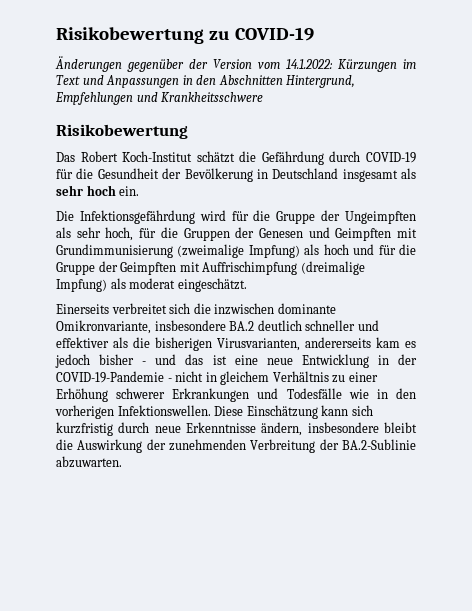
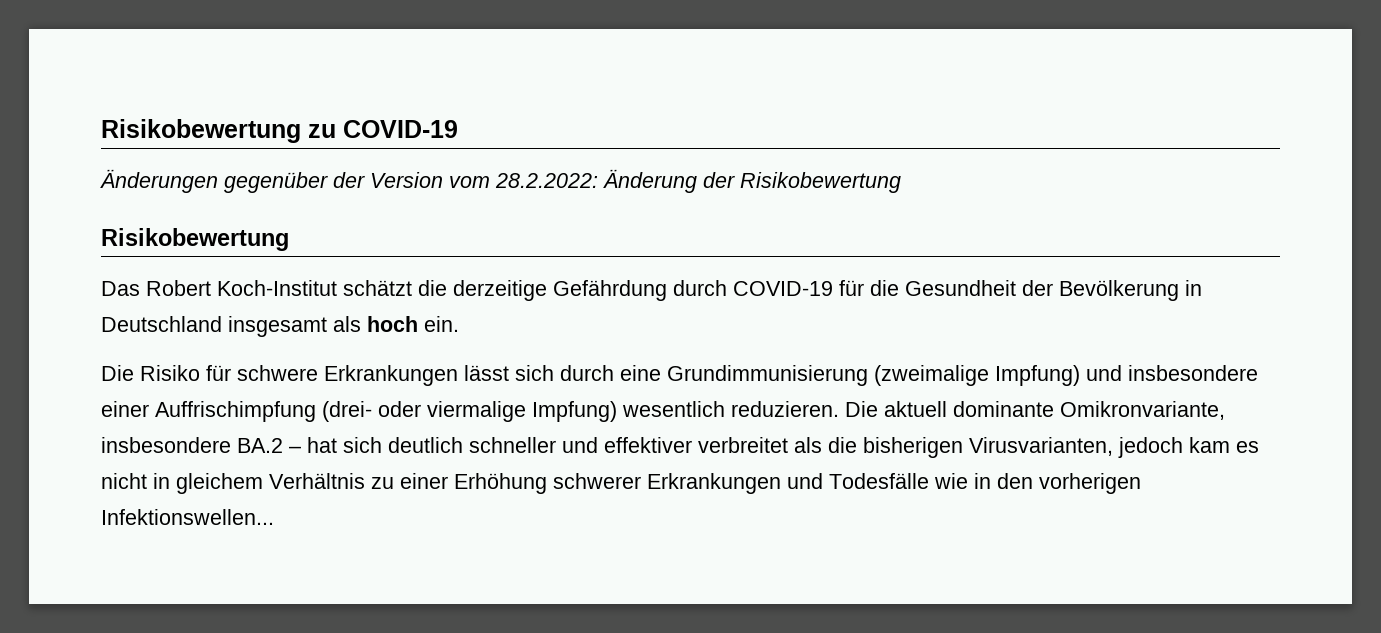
- Änderungen gegenüber der Version vom 14.1.2022: Kürzungen im Text und Anpassungen in den Abschnitten Hintergrund, Empfehlungen und Krankheitsschwere
+ Änderungen gegenüber der Version vom 28.2.2022: Änderung der Risikobewertung
- Das Robert Koch-Institut schätzt die Gefährdung durch COVID-19 für die Gesundheit der Bevölkerung in Deutschland insgesamt als sehr hoch ein.
+ Das Robert Koch-Institut schätzt die derzeitige Gefährdung durch COVID-19 für die Gesundheit der Bevölkerung in Deutschland insgesamt als hoch ein.
- Die Infektionsgefährdung wird für die Gruppe der Ungeimpften als sehr hoch, für die Gruppen der Genesen und Geimpften mit Grundimmunisierung (zweimalige Impfung) als hoch und für die Gruppe der Geimpften mit Auffrischimpfung (dreimalige Impfung) als moderat eingeschätzt.
- Einerseits verbreitet sich die inzwischen dominante Omikronvariante, insbesondere BA.2 deutlich schneller und effektiver als die bisherigen Virusvarianten, andererseits kam es jedoch bisher - und das ist eine neue Entwicklung in der COVID-19-Pandemie - nicht in gleichem Verhältnis zu einer Erhöhung schwerer Erkrankungen und Todesfälle wie in den vorherigen Infektionswellen. Diese Einschätzung kann sich kurzfristig durch neue Erkenntnisse ändern, insbesondere bleibt die Auswirkung der zunehmenden Verbreitung der BA.2-Sublinie abzuwarten.
+ Die Risiko für schwere Erkrankungen lässt sich durch eine Grundimmunisierung (zweimalige Impfung) und insbesondere einer Auffrischimpfung (drei- oder viermalige Impfung) wesentlich reduzieren. Die aktuell dominante Omikronvariante, insbesondere BA.2 – hat sich deutlich schneller und effektiver verbreitet als die bisherigen Virusvarianten, jedoch kam es nicht in gleichem Verhältnis zu einer Erhöhung schwerer Erkrankungen und Todesfälle wie in den vorherigen Infektionswellen...

